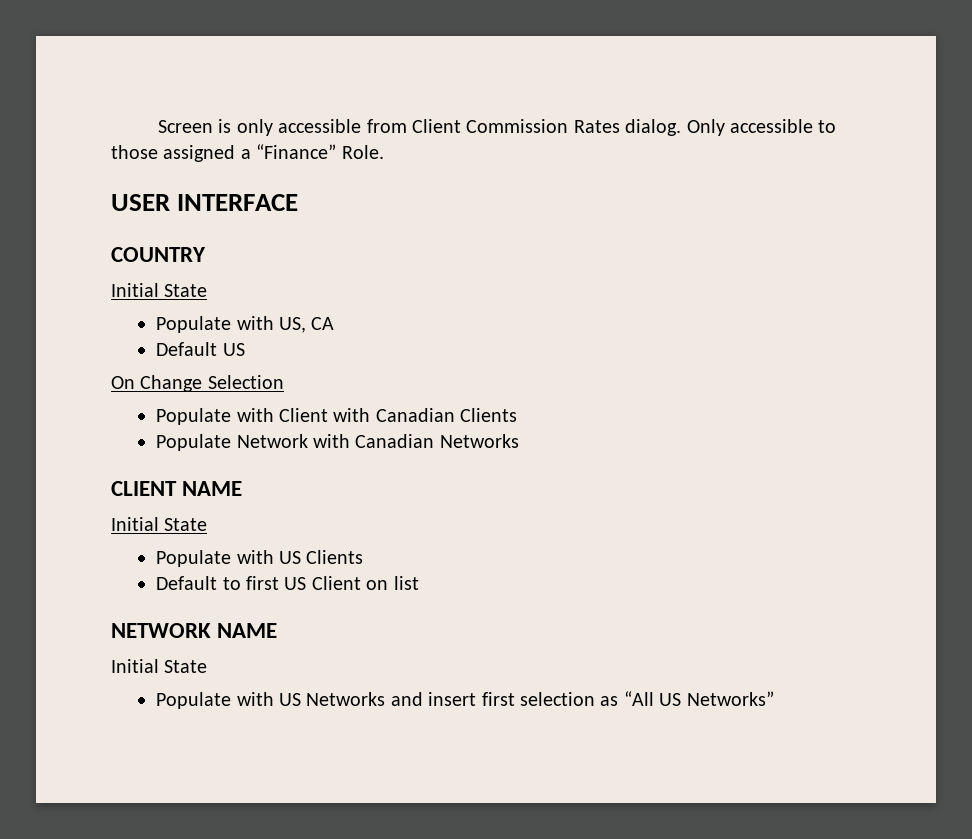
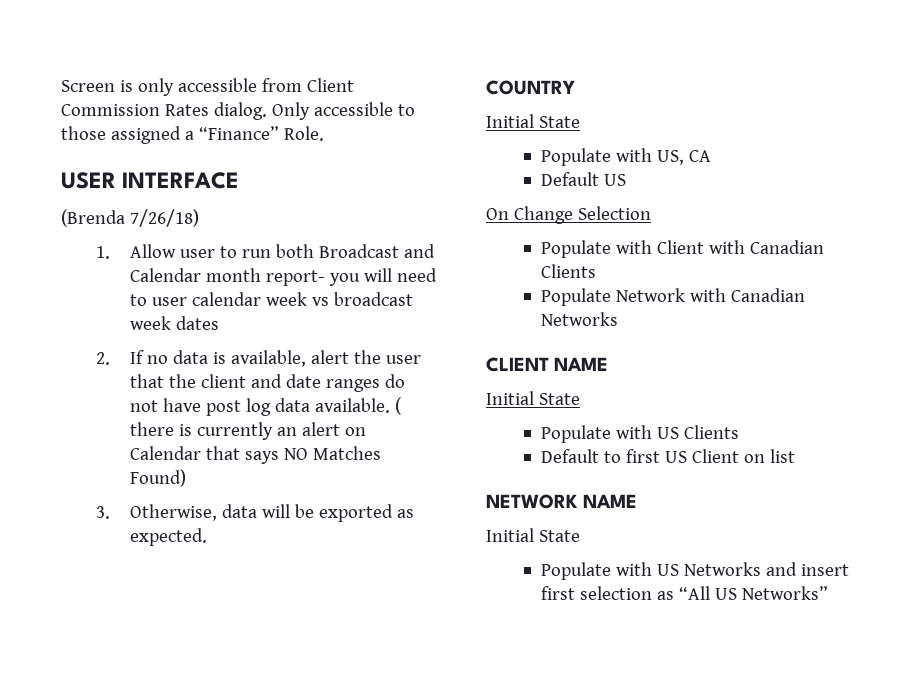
+ (Brenda 7/26/18)
+ 1. Allow user to run both Broadcast and Calendar month report- you will need to user calendar week vs broadcast week dates
+ 2. If no data is available, alert the user that the client and date ranges do not have post log data available. ( there is currently an alert on Calendar that says NO Matches Found)
+ 3. Otherwise, data will be exported as expected.

